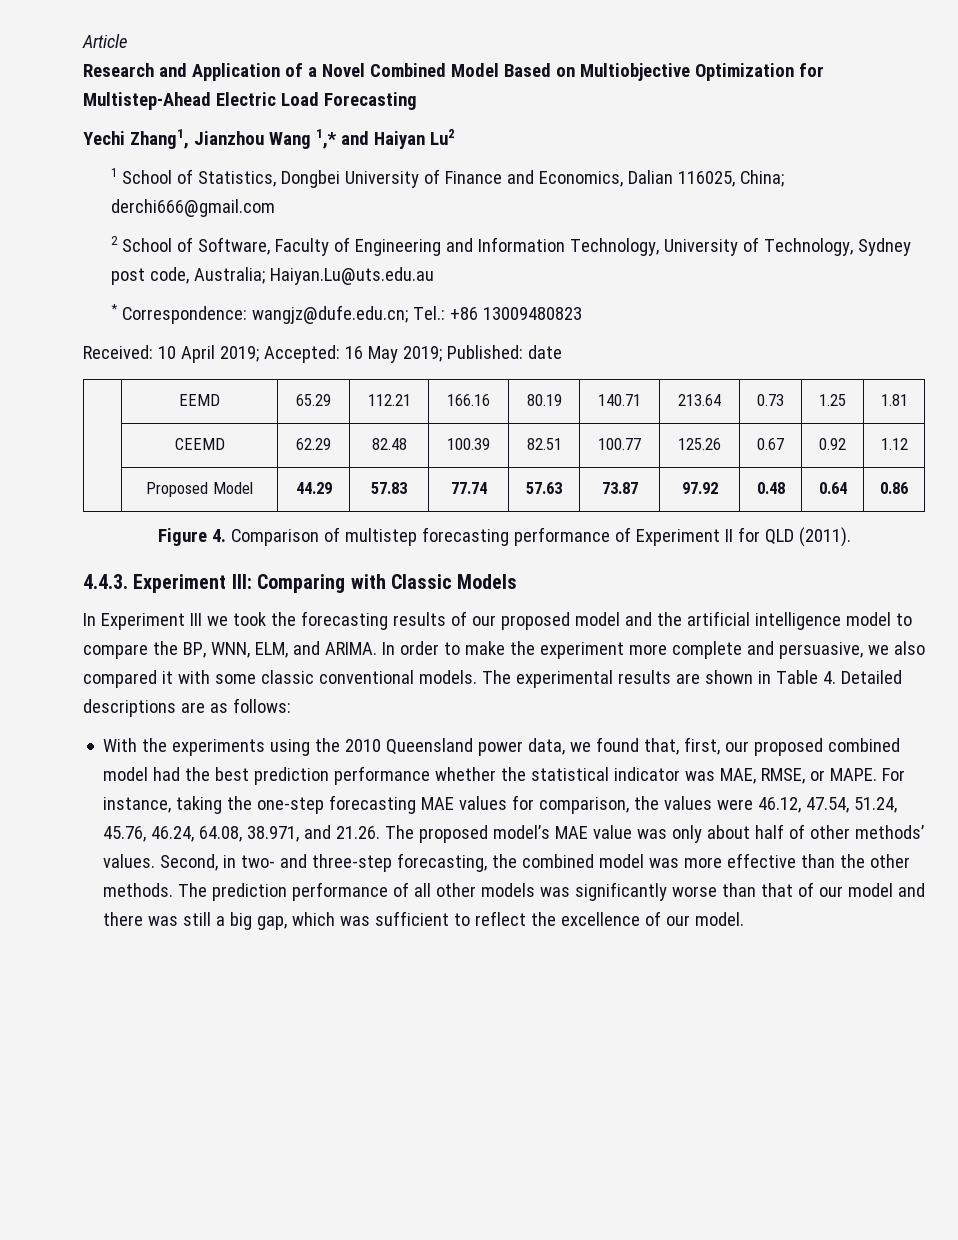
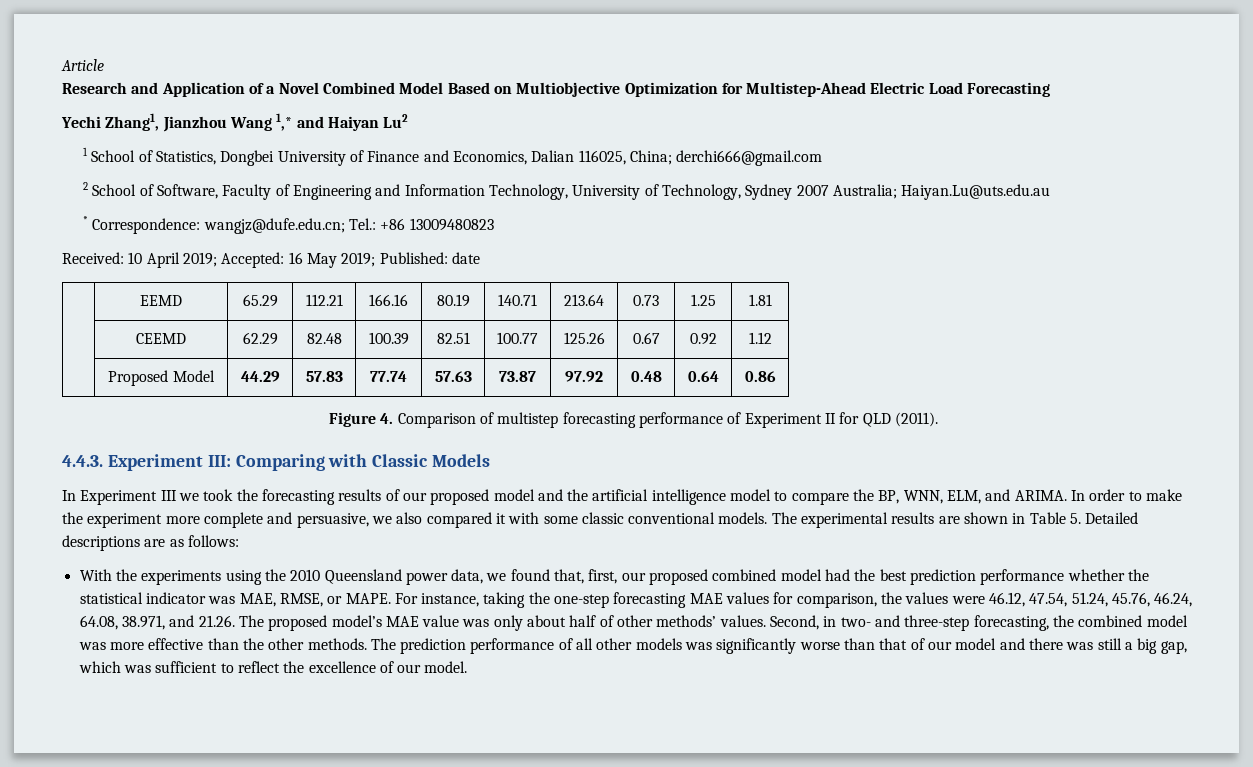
- 2 School of Software, Faculty of Engineering and Information Technology, University of Technology, Sydney post code, Australia; Haiyan.Lu@uts.edu.au
+ 2 School of Software, Faculty of Engineering and Information Technology, University of Technology, Sydney 2007 Australia; Haiyan.Lu@uts.edu.au
- The experimental results are shown in Table 4. Detailed descriptions are as follows:
+ The experimental results are shown in Table 5. Detailed descriptions are as follows:

